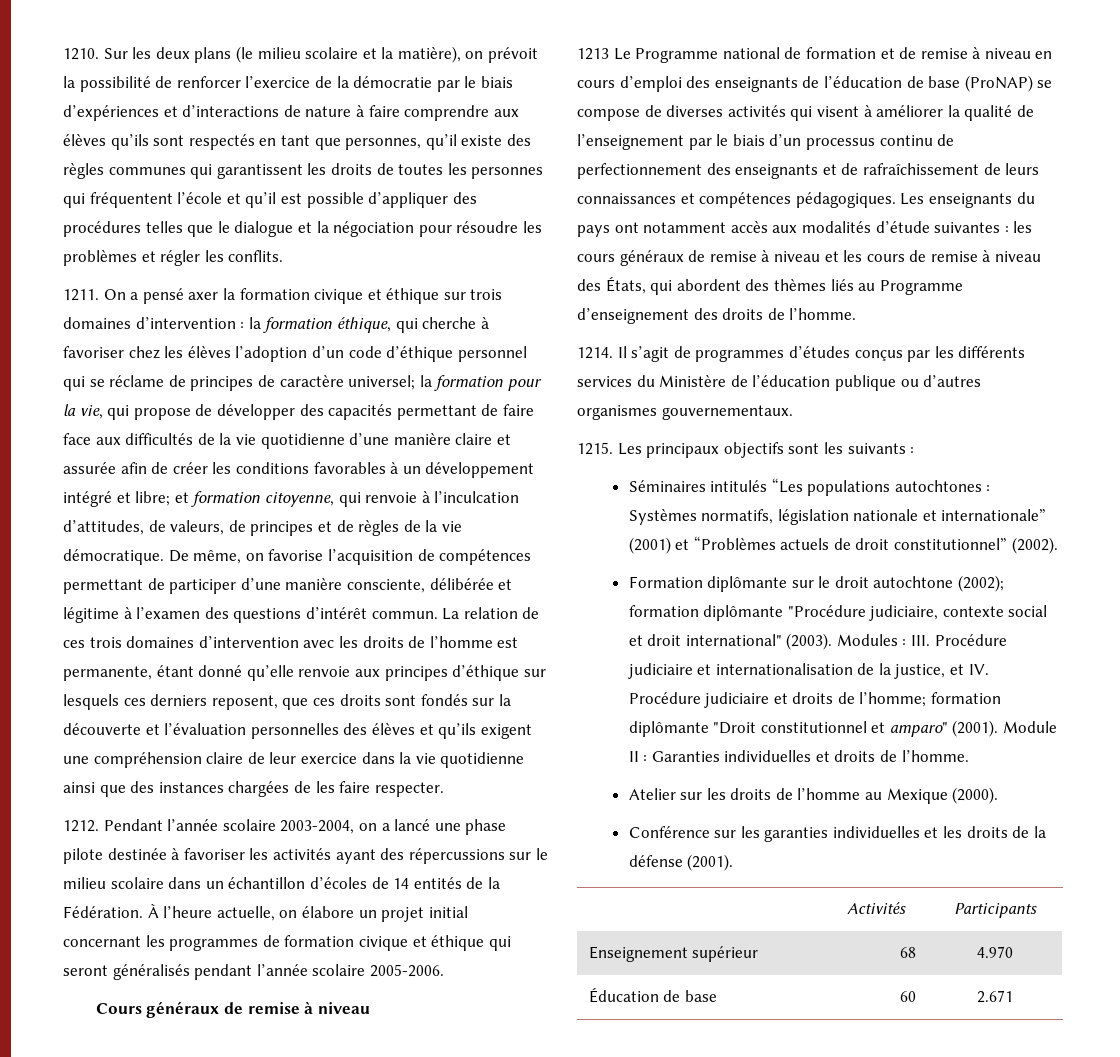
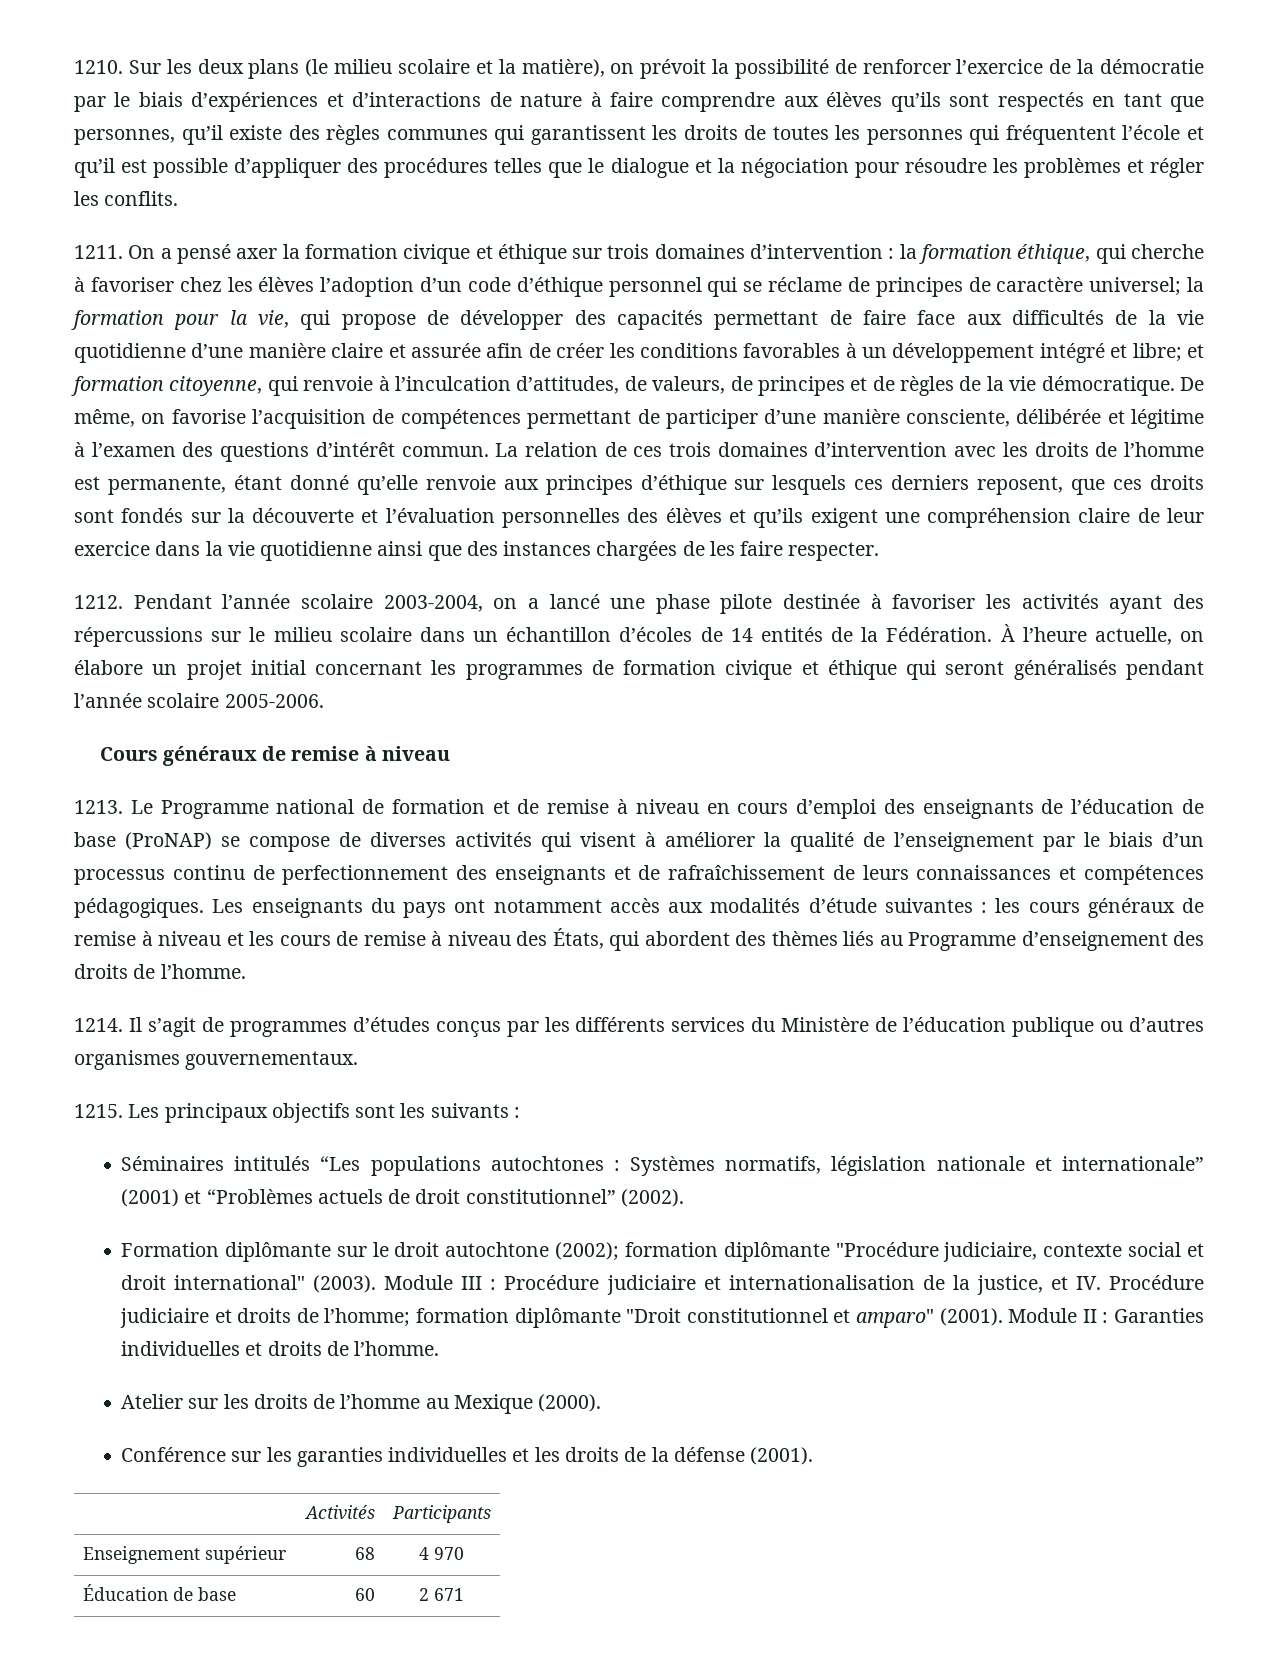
- 1213 Le Programme national de formation et de remise à niveau en cours d’emploi des enseignants de l’éducation de base (ProNAP) se compose de diverses activités qui visent à améliorer la qualité de l’enseignement par le biais d’un processus continu de perfectionnement des enseignants et de rafraîchissement de leurs connaissances et compétences pédagogiques.
+ 1213. Le Programme national de formation et de remise à niveau en cours d’emploi des enseignants de l’éducation de base (ProNAP) se compose de diverses activités qui visent à améliorer la qualité de l’enseignement par le biais d’un processus continu de perfectionnement des enseignants et de rafraîchissement de leurs connaissances et compétences pédagogiques.
- Modules : III. Procédure judiciaire et internationalisation de la justice, et IV. Procédure judiciaire et droits de l’homme; formation diplômante "Droit constitutionnel et amparo" (2001).
+ Module III : Procédure judiciaire et internationalisation de la justice, et IV. Procédure judiciaire et droits de l’homme; formation diplômante "Droit constitutionnel et amparo" (2001).
- Enseignement supérieur | 68 | 4.970
+ Enseignement supérieur | 68 | 4 970
- Éducation de base | 60 | 2.671
+ Éducation de base | 60 | 2 671

